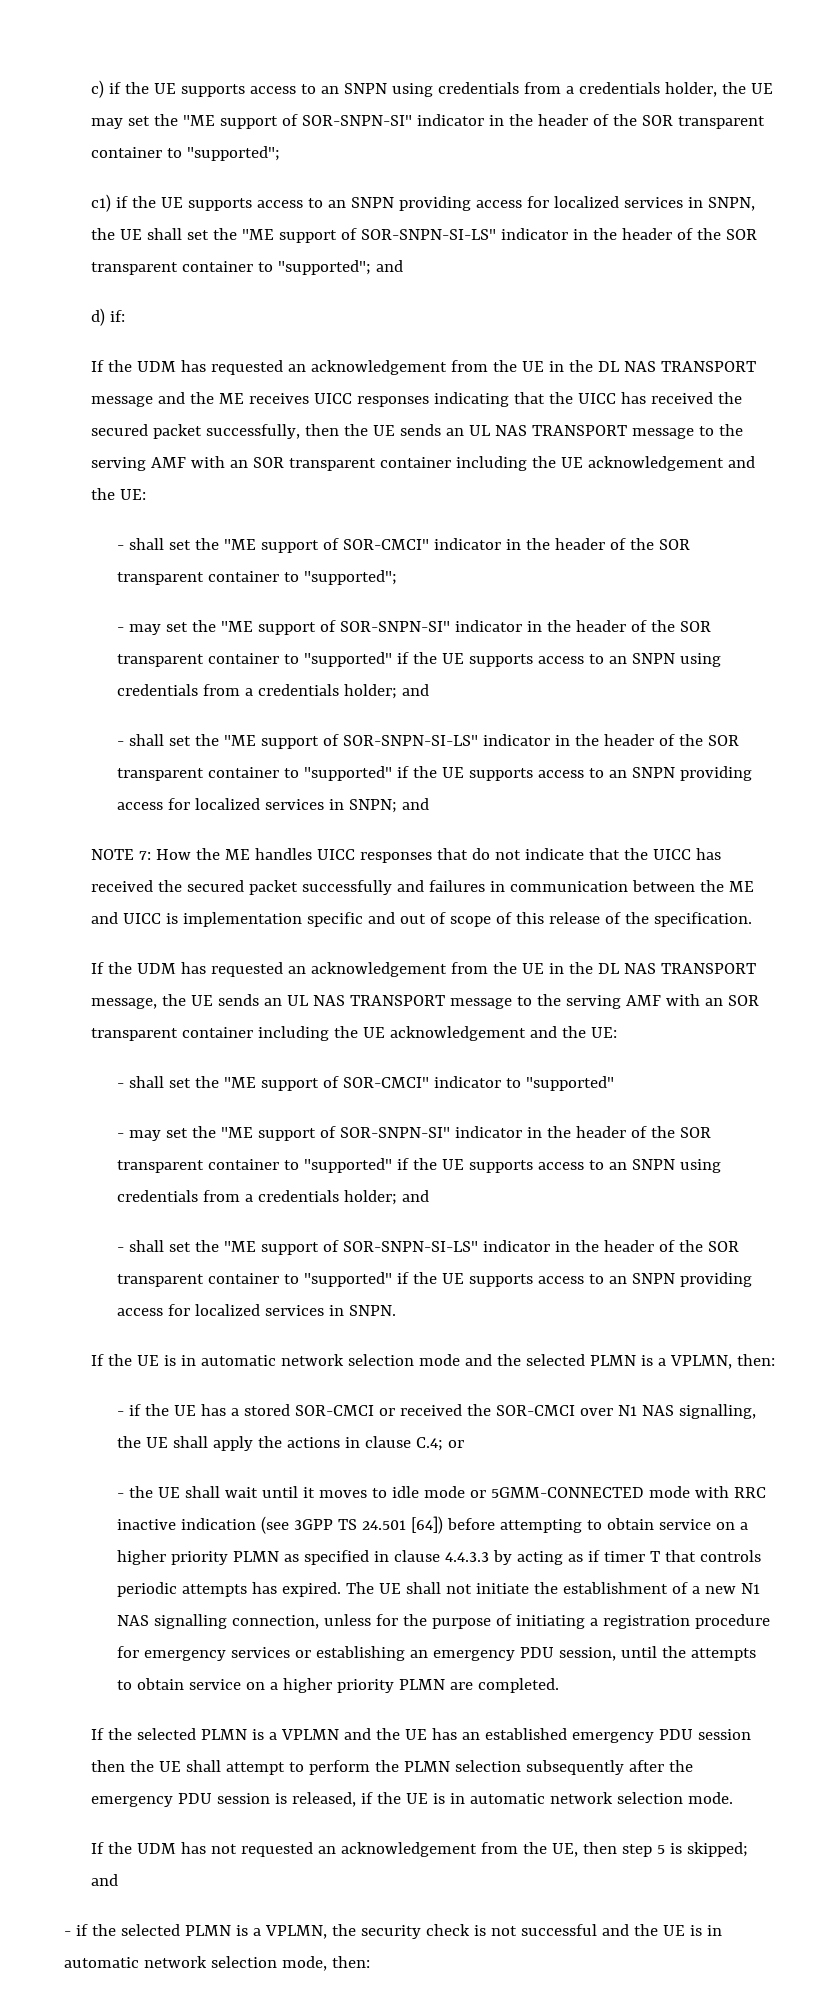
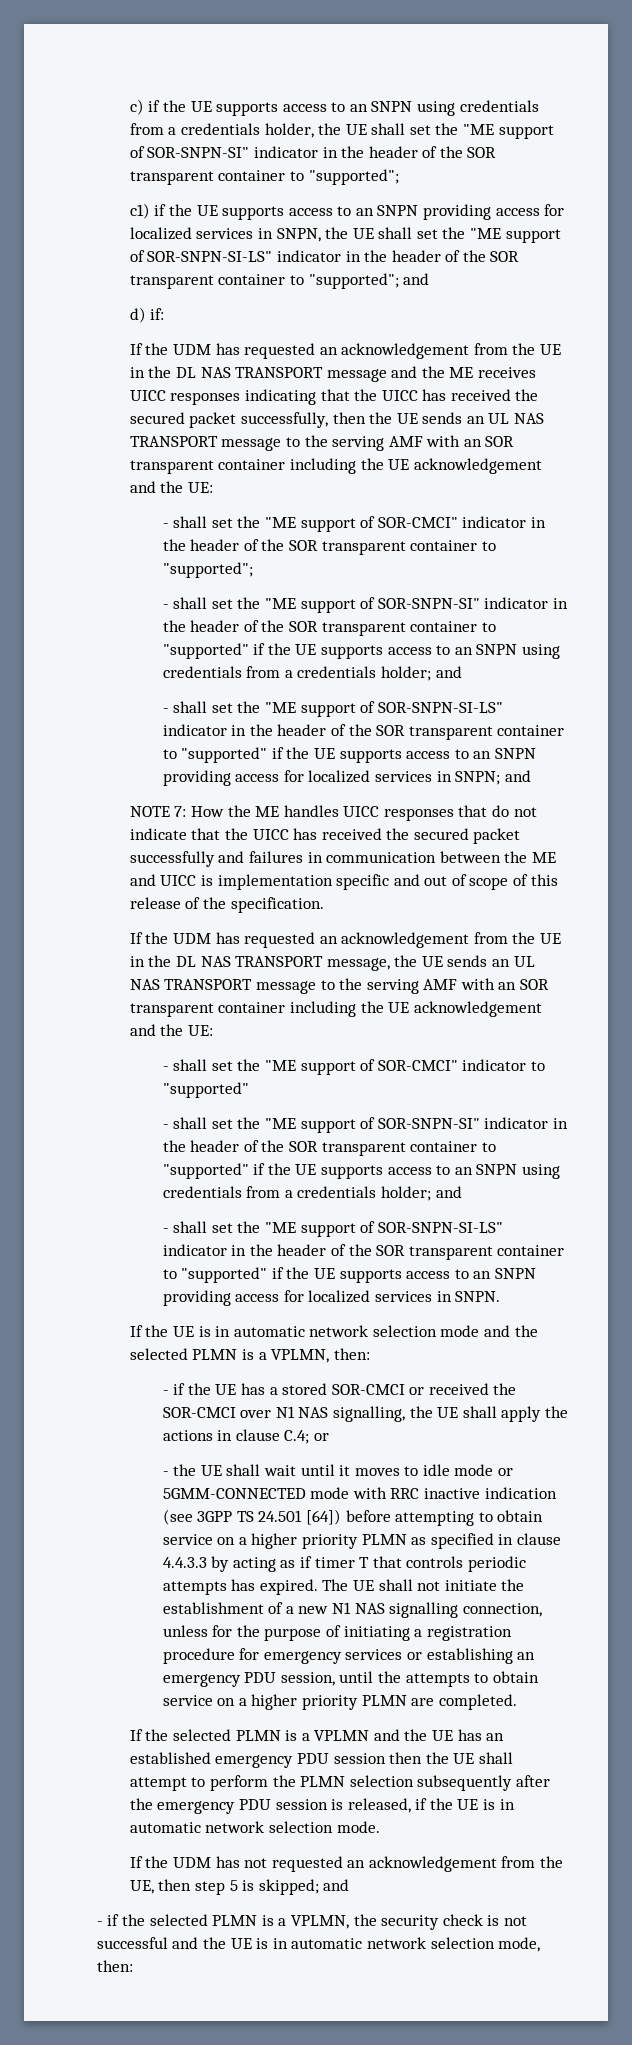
- c) if the UE supports access to an SNPN using credentials from a credentials holder, the UE may set the "ME support of SOR-SNPN-SI" indicator in the header of the SOR transparent container to "supported";
+ c) if the UE supports access to an SNPN using credentials from a credentials holder, the UE shall set the "ME support of SOR-SNPN-SI" indicator in the header of the SOR transparent container to "supported";
  - shall set the "ME support of SOR-CMCI" indicator in the header of the SOR transparent container to "supported";
- - may set the "ME support of SOR-SNPN-SI" indicator in the header of the SOR transparent container to "supported" if the UE supports access to an SNPN using credentials from a credentials holder; and
+ - shall set the "ME support of SOR-SNPN-SI" indicator in the header of the SOR transparent container to "supported" if the UE supports access to an SNPN using credentials from a credentials holder; and
  - shall set the "ME support of SOR-CMCI" indicator to "supported"
- - may set the "ME support of SOR-SNPN-SI" indicator in the header of the SOR transparent container to "supported" if the UE supports access to an SNPN using credentials from a credentials holder; and
+ - shall set the "ME support of SOR-SNPN-SI" indicator in the header of the SOR transparent container to "supported" if the UE supports access to an SNPN using credentials from a credentials holder; and

